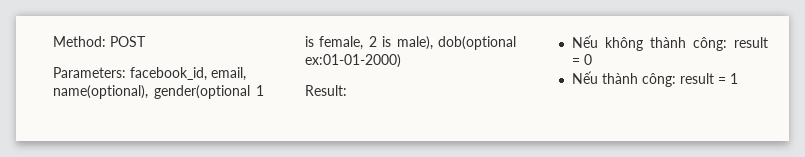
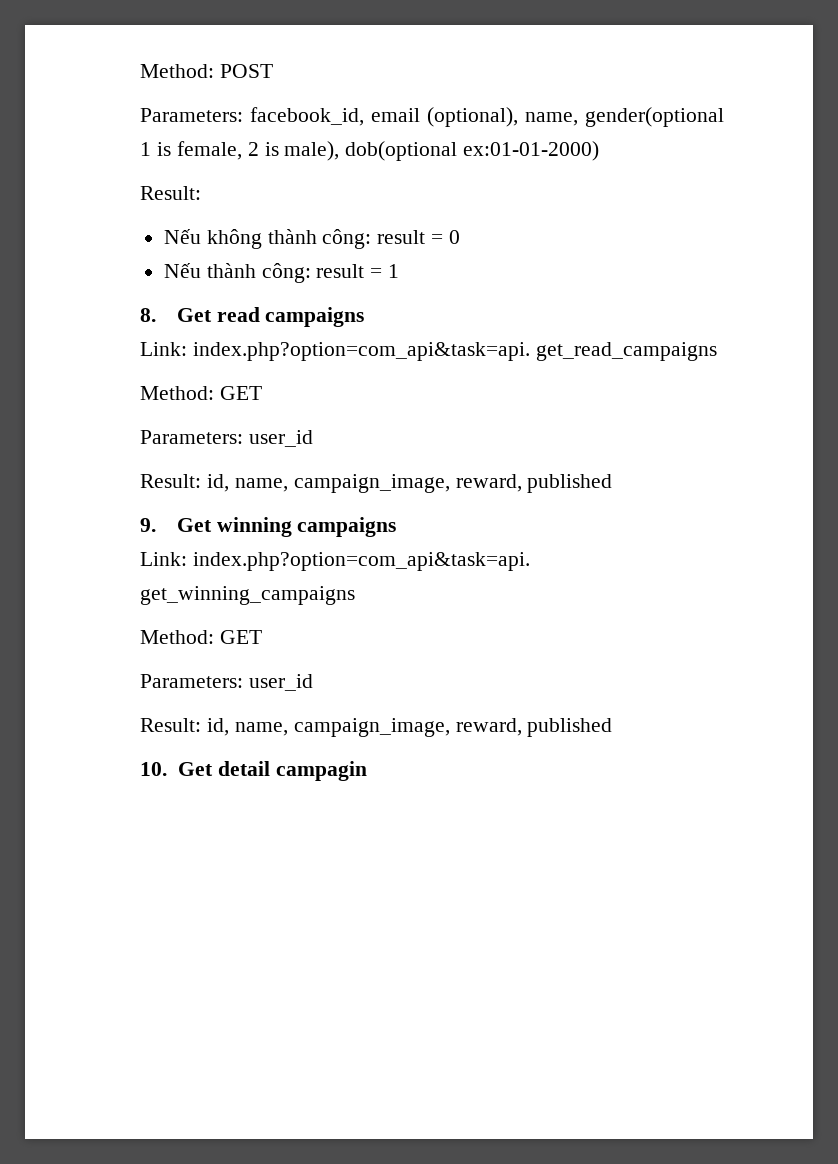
- Parameters: facebook_id, email, name(optional), gender(optional 1 is female, 2 is male), dob(optional ex:01-01-2000)
+ Parameters: facebook_id, email (optional), name, gender(optional 1 is female, 2 is male), dob(optional ex:01-01-2000)
+ 8. Get read campaigns
+ Link: index.php?option=com_api&task=api. get_read_campaigns
+ Method: GET
+ Parameters: user_id
+ Result: id, name, campaign_image, reward, published
+ 9. Get winning campaigns
+ Link: index.php?option=com_api&task=api. get_winning_campaigns
+ Method: GET
+ Parameters: user_id
+ Result: id, name, campaign_image, reward, published
+ 10. Get detail campagin

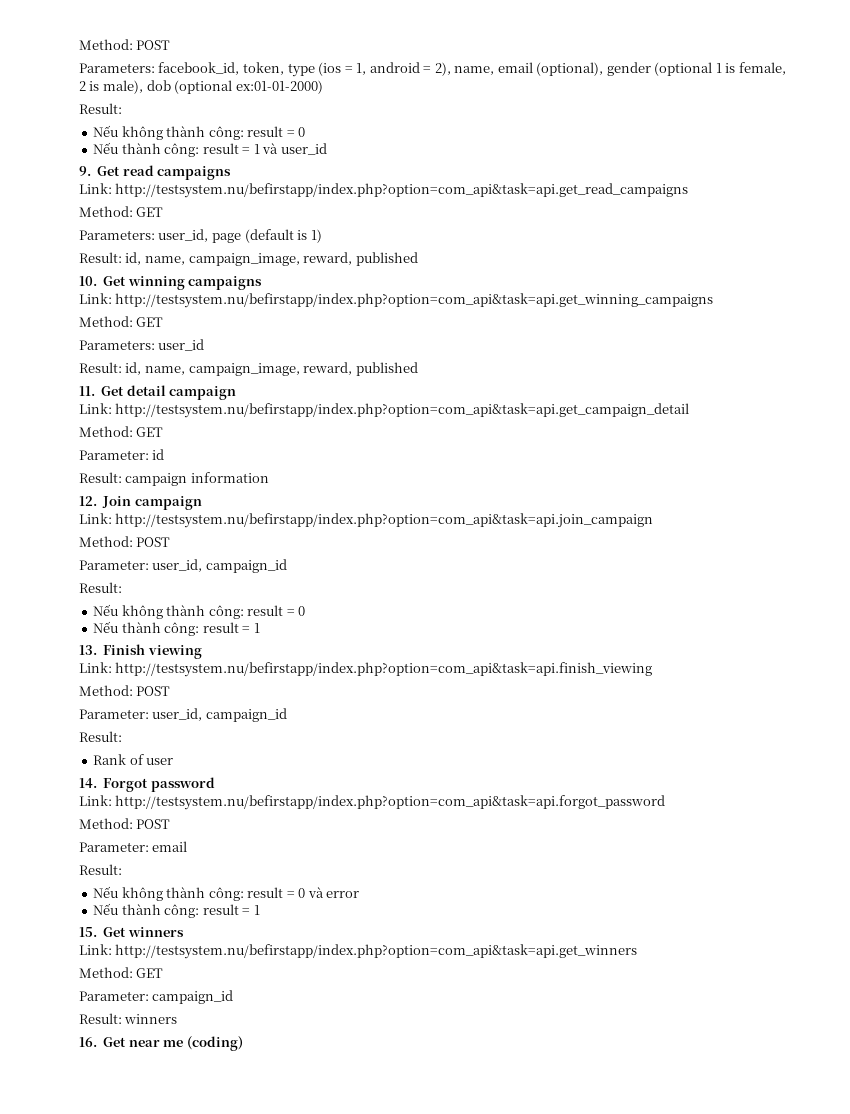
- Parameters: facebook_id, email (optional), name, gender(optional 1 is female, 2 is male), dob(optional ex:01-01-2000)
+ Parameters: facebook_id, token, type (ios = 1, android = 2), name, email (optional), gender (optional 1 is female, 2 is male), dob (optional ex:01-01-2000)
- Nếu thành công: result = 1
- 8. Get read campaigns
- Link: index.php?option=com_api&task=api. get_read_campaigns
+ Nếu thành công: result = 1 và user_id
+ 9. Get read campaigns
+ Link: http://testsystem.nu/befirstapp/index.php?option=com_api&task=api.get_read_campaigns
+ Method: GET
+ Parameters: user_id, page (default is 1)
+ Result: id, name, campaign_image, reward, published
+ 10. Get winning campaigns
+ Link: http://testsystem.nu/befirstapp/index.php?option=com_api&task=api.get_winning_campaigns
  Method: GET
  Parameters: user_id
  Result: id, name, campaign_image, reward, published
- 9. Get winning campaigns
- Link: index.php?option=com_api&task=api. get_winning_campaigns
+ 11. Get detail campaign
+ Link: http://testsystem.nu/befirstapp/index.php?option=com_api&task=api.get_campaign_detail
  Method: GET
- Parameters: user_id
- Result: id, name, campaign_image, reward, published
- 10. Get detail campagin
+ Parameter: id
+ Result: campaign information
+ 12. Join campaign
+ Link: http://testsystem.nu/befirstapp/index.php?option=com_api&task=api.join_campaign
+ Method: POST
+ Parameter: user_id, campaign_id
+ Result:
+ Nếu không thành công: result = 0
+ Nếu thành công: result = 1
+ 13. Finish viewing
+ Link: http://testsystem.nu/befirstapp/index.php?option=com_api&task=api.finish_viewing
+ Method: POST
+ Parameter: user_id, campaign_id
+ Result:
+ Rank of user
+ 14. Forgot password
+ Link: http://testsystem.nu/befirstapp/index.php?option=com_api&task=api.forgot_password
+ Method: POST
+ Parameter: email
+ Result:
+ Nếu không thành công: result = 0 và error
+ Nếu thành công: result = 1
+ 15. Get winners
+ Link: http://testsystem.nu/befirstapp/index.php?option=com_api&task=api.get_winners
+ Method: GET
+ Parameter: campaign_id
+ Result: winners
+ 16. Get near me (coding)

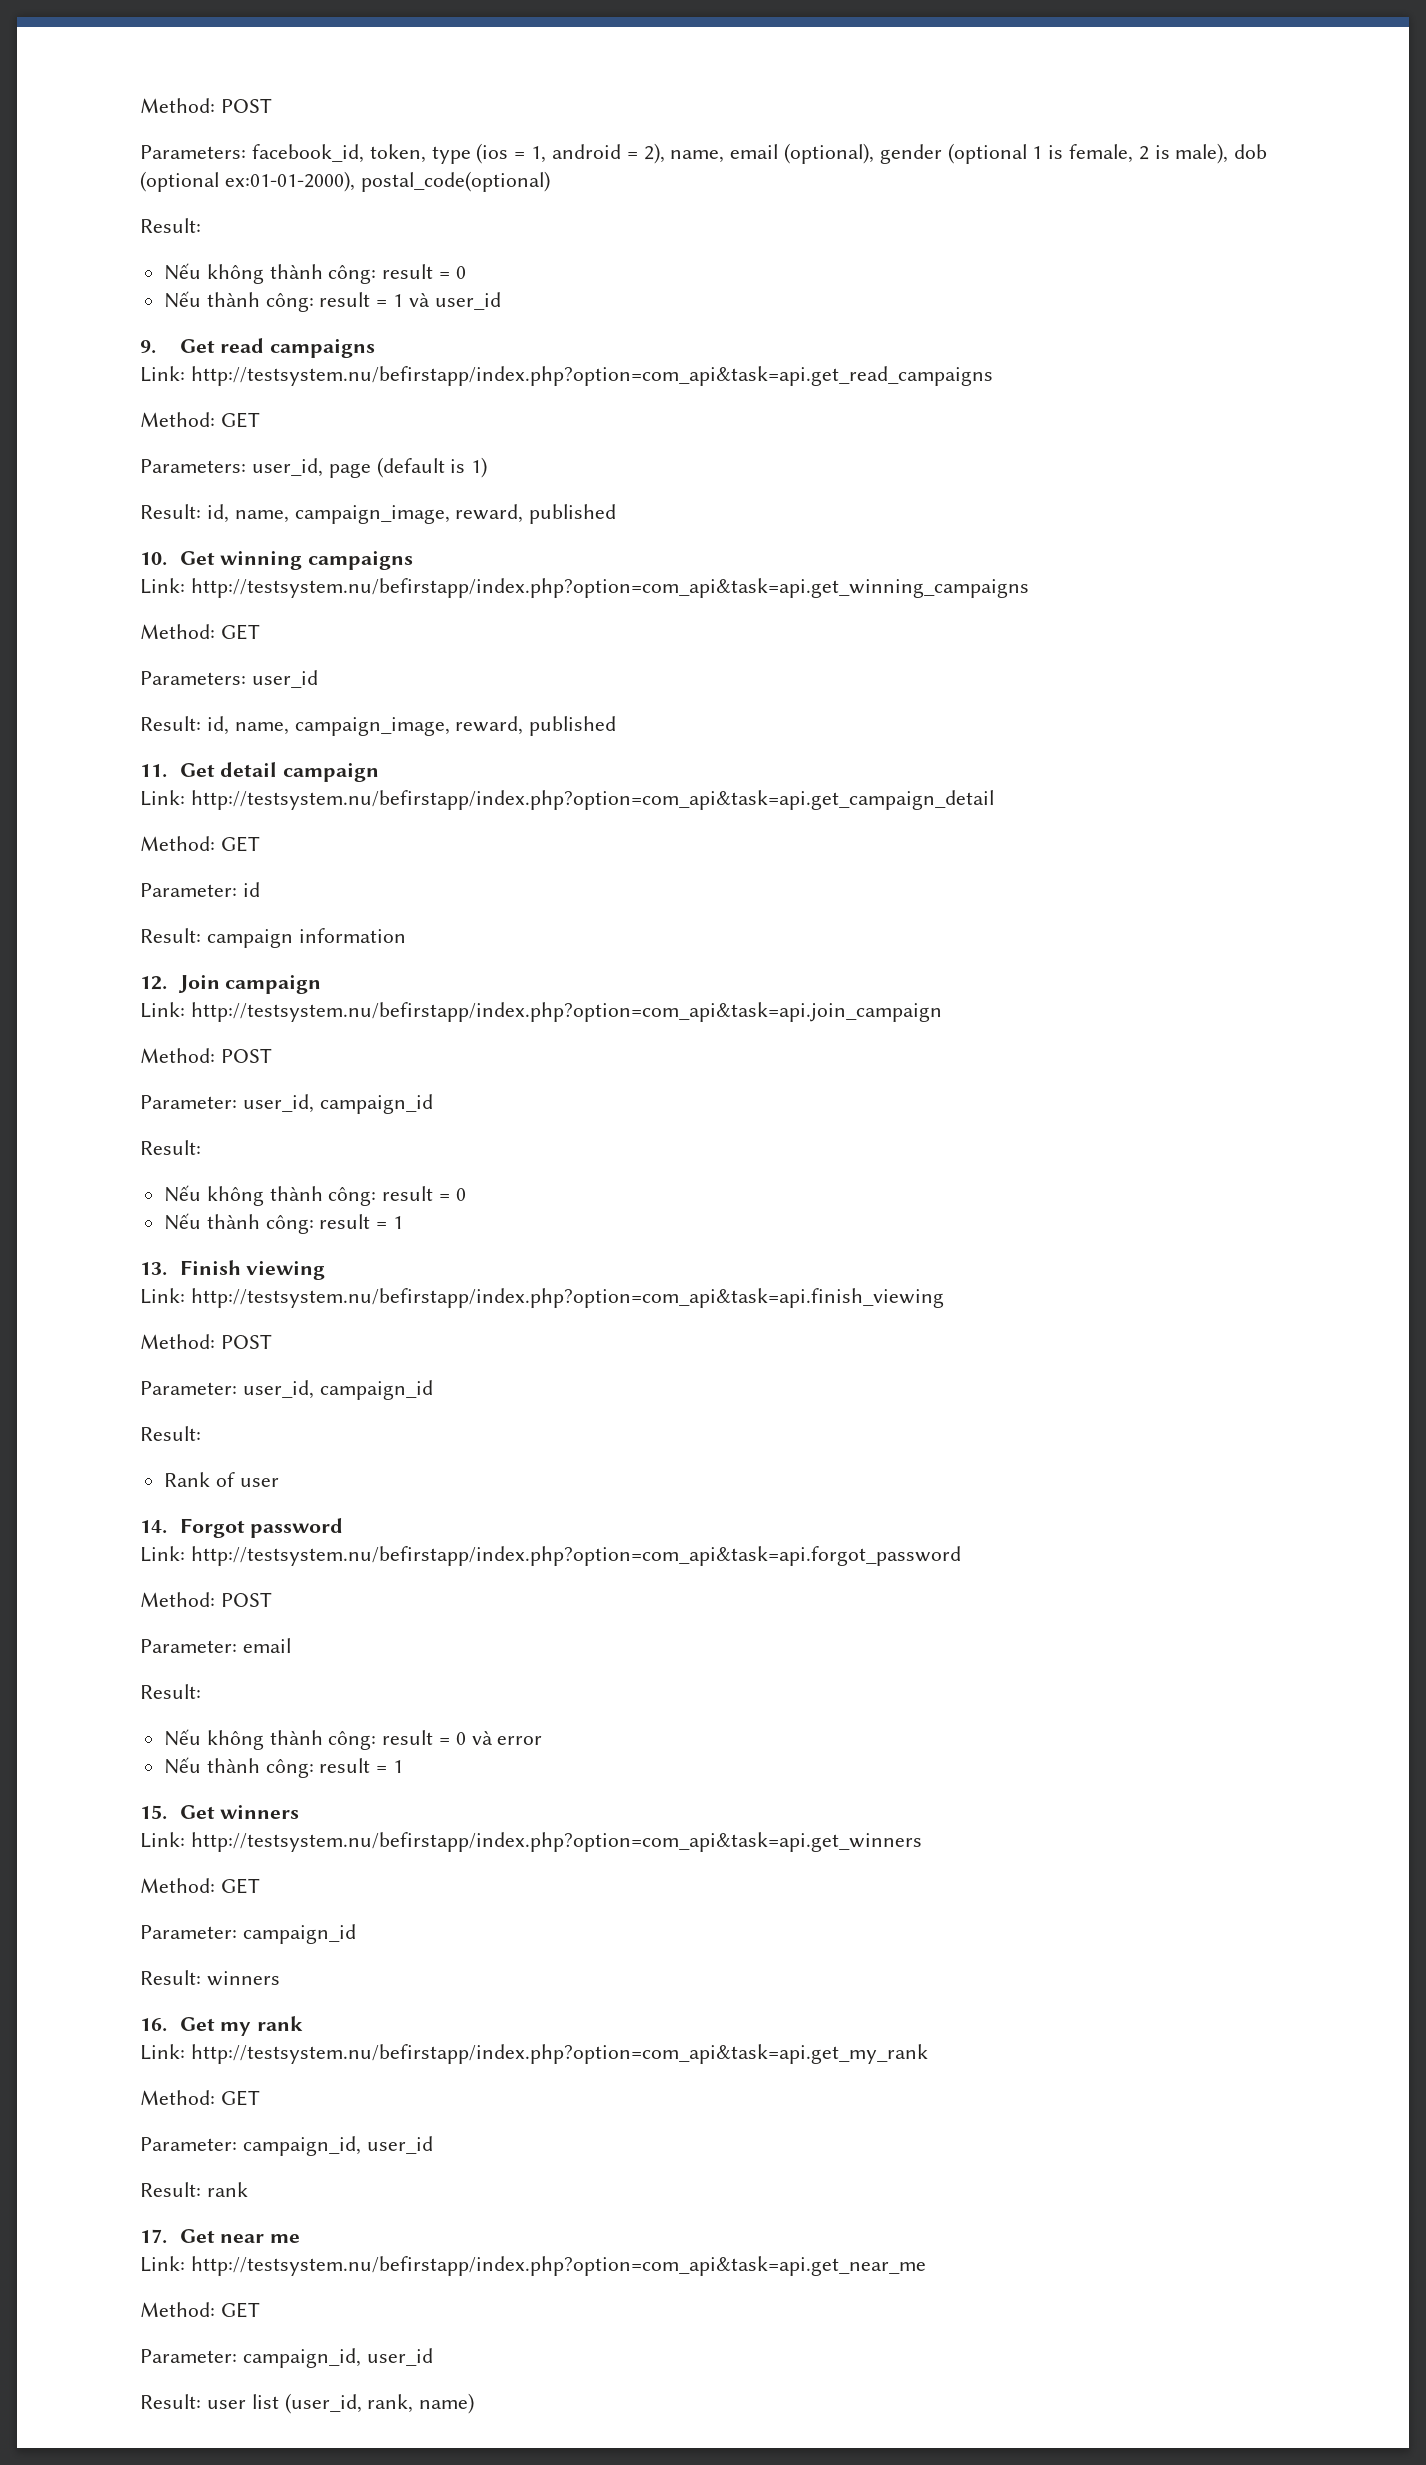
- Parameters: facebook_id, token, type (ios = 1, android = 2), name, email (optional), gender (optional 1 is female, 2 is male), dob (optional ex:01-01-2000)
+ Parameters: facebook_id, token, type (ios = 1, android = 2), name, email (optional), gender (optional 1 is female, 2 is male), dob (optional ex:01-01-2000), postal_code(optional)
- 16. Get near me (coding)
+ 16. Get my rank
+ Link: http://testsystem.nu/befirstapp/index.php?option=com_api&task=api.get_my_rank
+ Method: GET
+ Parameter: campaign_id, user_id
+ Result: rank
+ 17. Get near me
+ Link: http://testsystem.nu/befirstapp/index.php?option=com_api&task=api.get_near_me
+ Method: GET
+ Parameter: campaign_id, user_id
+ Result: user list (user_id, rank, name)

